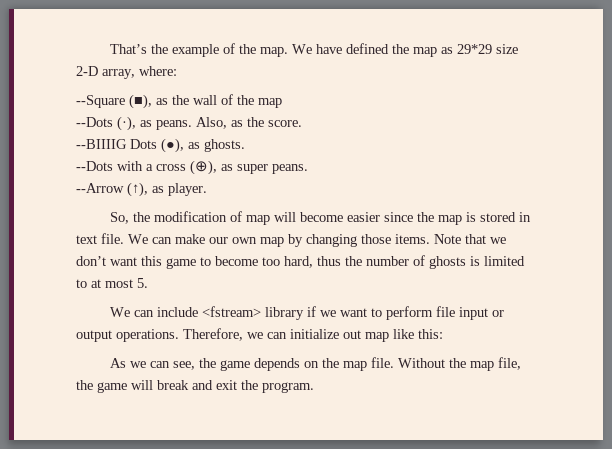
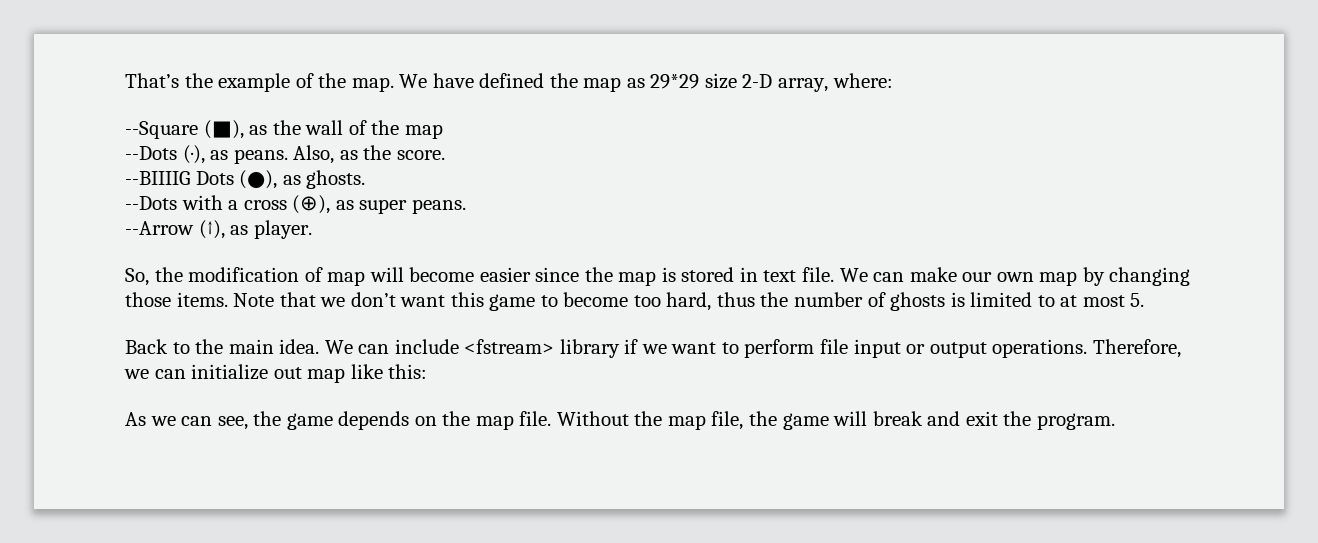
+ Back to the main idea.

